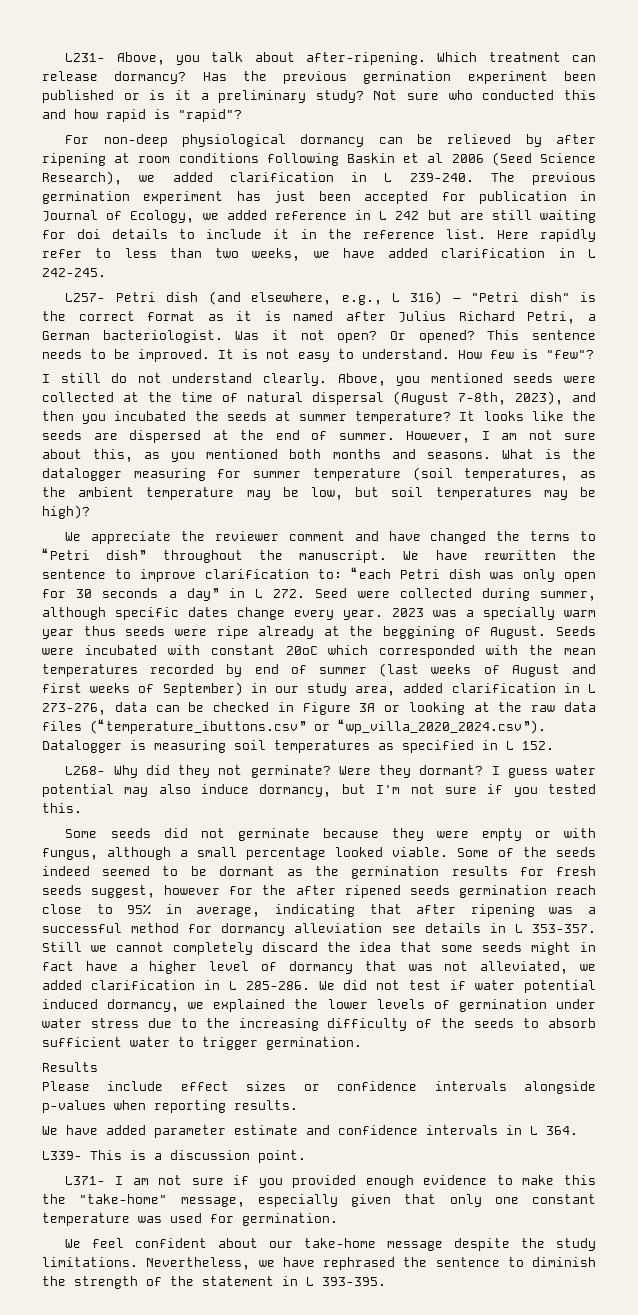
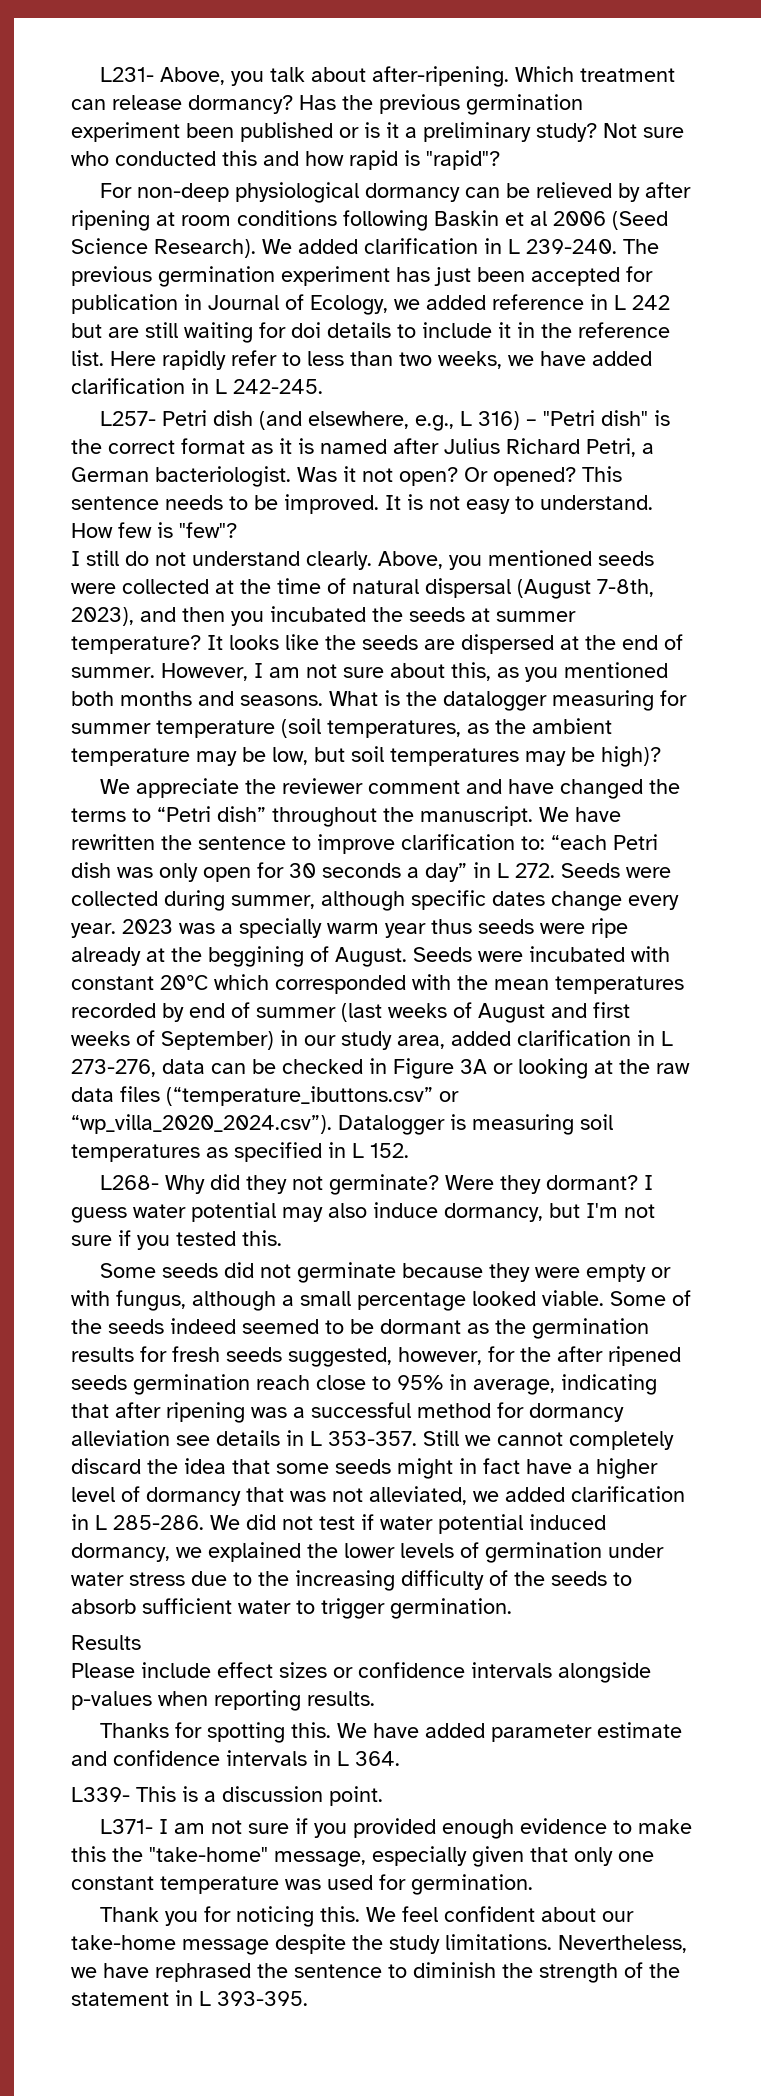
- For non-deep physiological dormancy can be relieved by after ripening at room conditions following Baskin et al 2006 (Seed Science Research), we added clarification in L 239-240.
+ For non-deep physiological dormancy can be relieved by after ripening at room conditions following Baskin et al 2006 (Seed Science Research). We added clarification in L 239-240.
- We have rewritten the sentence to improve clarification to: “each Petri dish was only open for 30 seconds a day” in L 272. Seed were collected during summer, although specific dates change every year.
+ We have rewritten the sentence to improve clarification to: “each Petri dish was only open for 30 seconds a day” in L 272. Seeds were collected during summer, although specific dates change every year.
- Some of the seeds indeed seemed to be dormant as the germination results for fresh seeds suggest, however for the after ripened seeds germination reach close to 95% in average, indicating that after ripening was a successful method for dormancy alleviation see details in L 353-357.
+ Some of the seeds indeed seemed to be dormant as the germination results for fresh seeds suggested, however, for the after ripened seeds germination reach close to 95% in average, indicating that after ripening was a successful method for dormancy alleviation see details in L 353-357.
+ Thanks for spotting this.
+ Thank you for noticing this.

